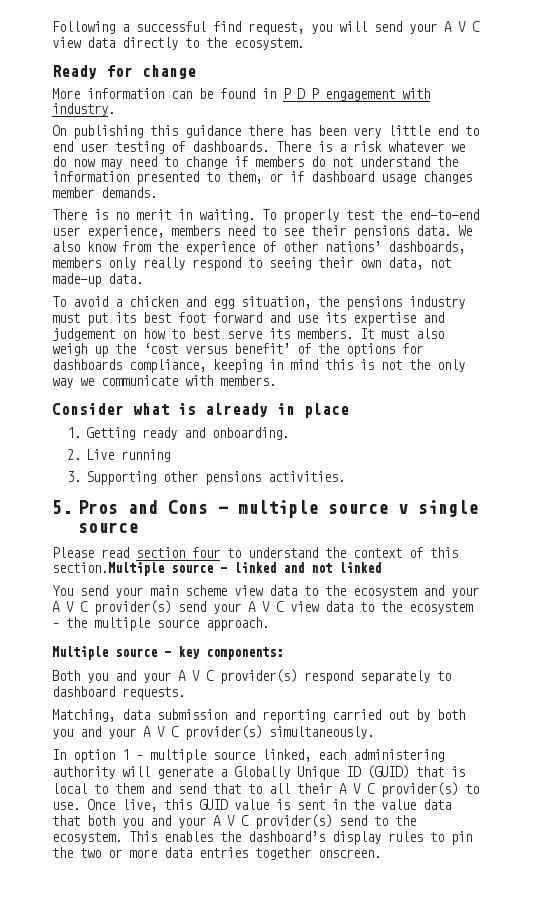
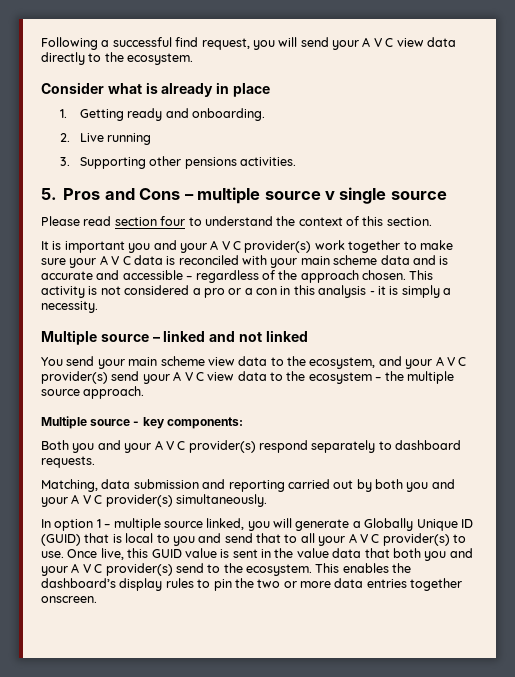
- Ready for change
- More information can be found in P D P engagement with industry.
- On publishing this guidance there has been very little end to end user testing of dashboards. There is a risk whatever we do now may need to change if members do not understand the information presented to them, or if dashboard usage changes member demands.
- There is no merit in waiting. To properly test the end-to-end user experience, members need to see their pensions data. We also know from the experience of other nations’ dashboards, members only really respond to seeing their own data, not made-up data.
- To avoid a chicken and egg situation, the pensions industry must put its best foot forward and use its expertise and judgement on how to best serve its members. It must also weigh up the ‘cost versus benefit’ of the options for dashboards compliance, keeping in mind this is not the only way we communicate with members.
- Please read section four to understand the context of this section.Multiple source – linked and not linked
+ Please read section four to understand the context of this section.
+ It is important you and your A V C provider(s) work together to make sure your A V C data is reconciled with your main scheme data and is accurate and accessible – regardless of the approach chosen. This activity is not considered a pro or a con in this analysis - it is simply a necessity.
+ Multiple source – linked and not linked
- You send your main scheme view data to the ecosystem and your A V C provider(s) send your A V C view data to the ecosystem – the multiple source approach.
+ You send your main scheme view data to the ecosystem, and your A V C provider(s) send your A V C view data to the ecosystem – the multiple source approach.
- In option 1 – multiple source linked, each administering authority will generate a Globally Unique ID (GUID) that is local to them and send that to all their A V C provider(s) to use.
+ In option 1 – multiple source linked, you will generate a Globally Unique ID (GUID) that is local to you and send that to all your A V C provider(s) to use.

